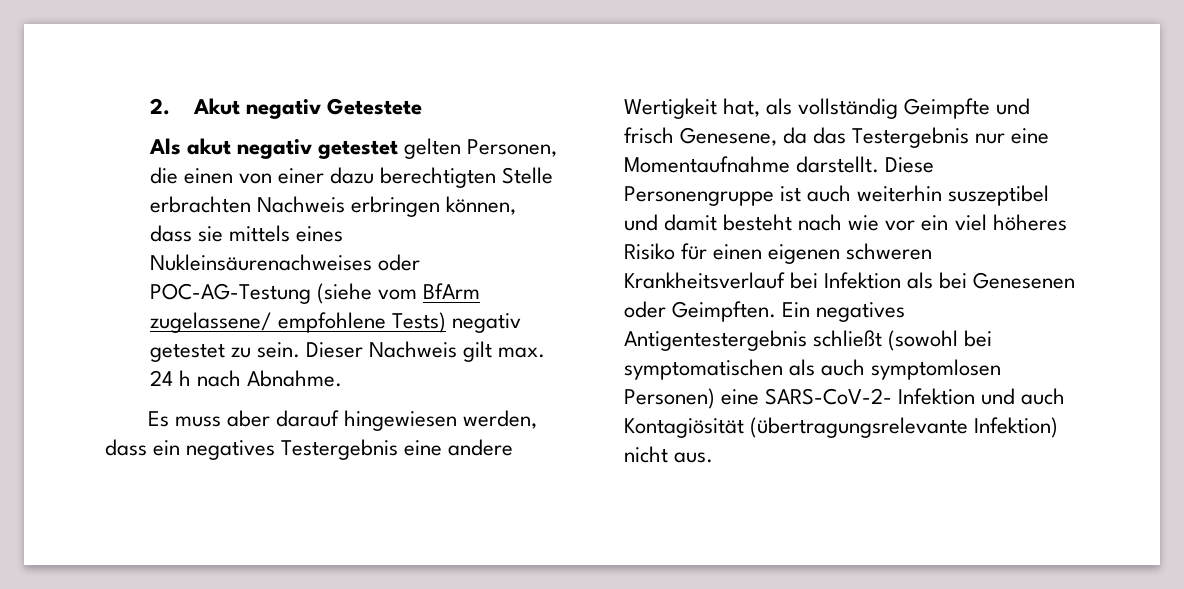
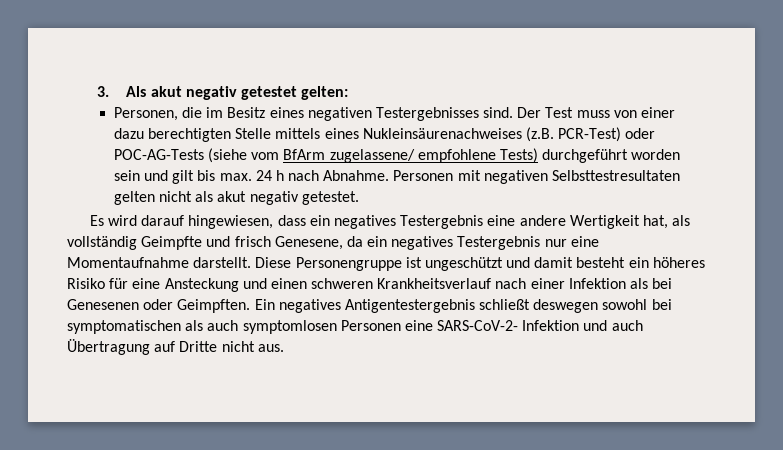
- 2. Akut negativ Getestete
- Als akut negativ getestet gelten Personen, die einen von einer dazu berechtigten Stelle erbrachten Nachweis erbringen können, dass sie mittels eines Nukleinsäurenachweises oder POC-AG-Testung (siehe vom BfArm zugelassene/ empfohlene Tests) negativ getestet zu sein. Dieser Nachweis gilt max. 24 h nach Abnahme.
- Es muss aber darauf hingewiesen werden, dass ein negatives Testergebnis eine andere Wertigkeit hat, als vollständig Geimpfte und frisch Genesene, da das Testergebnis nur eine Momentaufnahme darstellt.
+ 3. Als akut negativ getestet gelten:
+ Personen, die im Besitz eines negativen Testergebnisses sind. Der Test muss von einer dazu berechtigten Stelle mittels eines Nukleinsäurenachweises (z.B. PCR-Test) oder POC-AG-Tests (siehe vom BfArm zugelassene/ empfohlene Tests) durchgeführt worden sein und gilt bis max. 24 h nach Abnahme. Personen mit negativen Selbsttestresultaten gelten nicht als akut negativ getestet.
+ Es wird darauf hingewiesen, dass ein negatives Testergebnis eine andere Wertigkeit hat, als vollständig Geimpfte und frisch Genesene, da ein negatives Testergebnis nur eine Momentaufnahme darstellt.
- Diese Personengruppe ist auch weiterhin suszeptibel und damit besteht nach wie vor ein viel höheres Risiko für einen eigenen schweren Krankheitsverlauf bei Infektion als bei Genesenen oder Geimpften.
+ Diese Personengruppe ist ungeschützt und damit besteht ein höheres Risiko für eine Ansteckung und einen schweren Krankheitsverlauf nach einer Infektion als bei Genesenen oder Geimpften.
- Ein negatives Antigentestergebnis schließt (sowohl bei symptomatischen als auch symptomlosen Personen) eine SARS-CoV-2- Infektion und auch Kontagiösität (übertragungsrelevante Infektion) nicht aus.
+ Ein negatives Antigentestergebnis schließt deswegen sowohl bei symptomatischen als auch symptomlosen Personen eine SARS-CoV-2- Infektion und auch Übertragung auf Dritte nicht aus.

